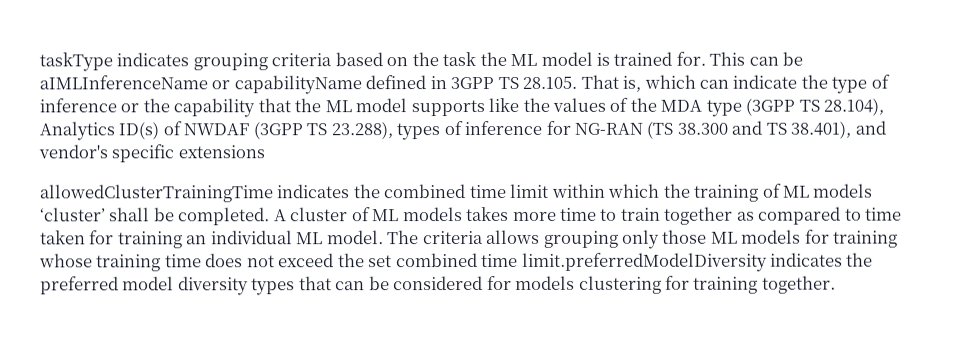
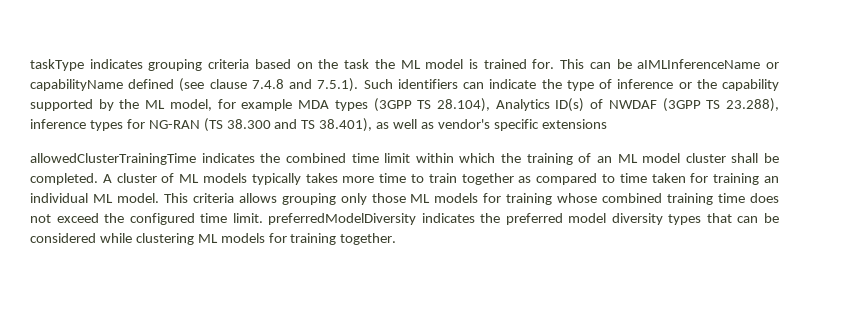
- This can be aIMLInferenceName or capabilityName defined in 3GPP TS 28.105. That is, which can indicate the type of inference or the capability that the ML model supports like the values of the MDA type (3GPP TS 28.104), Analytics ID(s) of NWDAF (3GPP TS 23.288), types of inference for NG-RAN (TS 38.300 and TS 38.401), and vendor's specific extensions
+ This can be aIMLInferenceName or capabilityName defined (see clause 7.4.8 and 7.5.1). Such identifiers can indicate the type of inference or the capability supported by the ML model, for example MDA types (3GPP TS 28.104), Analytics ID(s) of NWDAF (3GPP TS 23.288), inference types for NG-RAN (TS 38.300 and TS 38.401), as well as vendor's specific extensions
- allowedClusterTrainingTime indicates the combined time limit within which the training of ML models ‘cluster’ shall be completed.
+ allowedClusterTrainingTime indicates the combined time limit within which the training of an ML model cluster shall be completed.
- A cluster of ML models takes more time to train together as compared to time taken for training an individual ML model.
+ A cluster of ML models typically takes more time to train together as compared to time taken for training an individual ML model.
- The criteria allows grouping only those ML models for training whose training time does not exceed the set combined time limit.preferredModelDiversity indicates the preferred model diversity types that can be considered for models clustering for training together.
+ This criteria allows grouping only those ML models for training whose combined training time does not exceed the configured time limit. preferredModelDiversity indicates the preferred model diversity types that can be considered while clustering ML models for training together.

